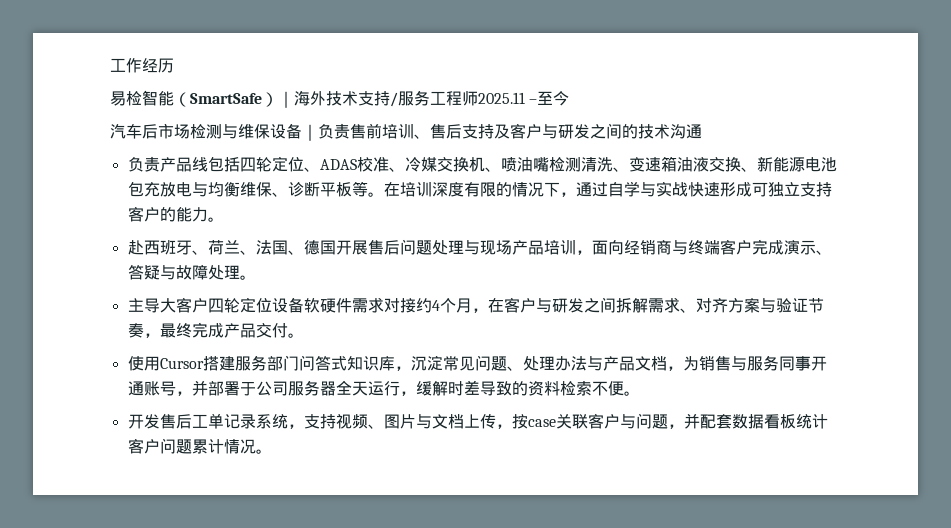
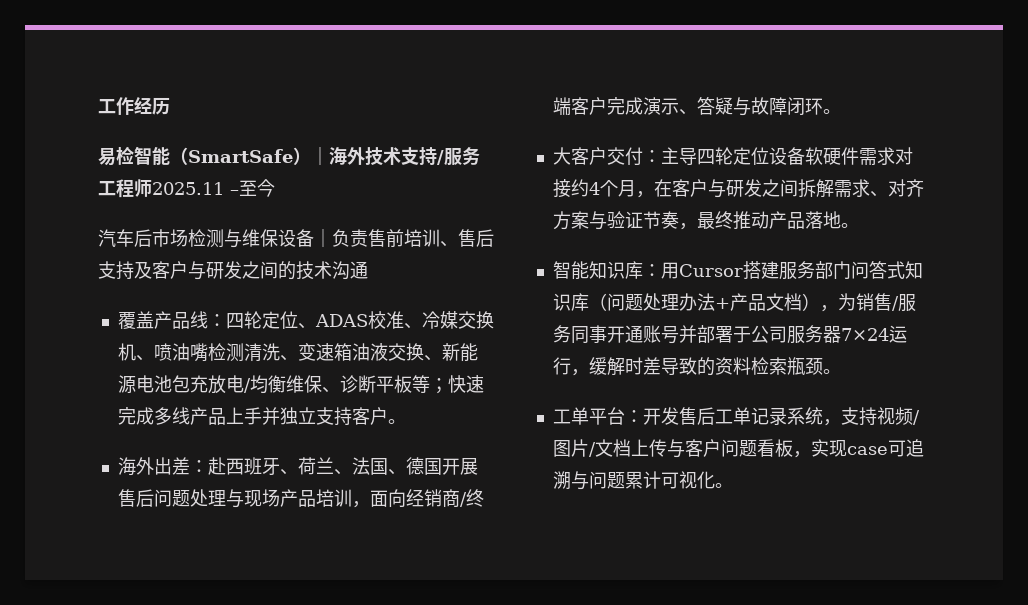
- 负责产品线包括四轮定位、ADAS校准、冷媒交换机、喷油嘴检测清洗、变速箱油液交换、新能源电池包充放电与均衡维保、诊断平板等。在培训深度有限的情况下，通过自学与实战快速形成可独立支持客户的能力。
- 赴西班牙、荷兰、法国、德国开展售后问题处理与现场产品培训，面向经销商与终端客户完成演示、答疑与故障处理。
- 主导大客户四轮定位设备软硬件需求对接约4个月，在客户与研发之间拆解需求、对齐方案与验证节奏，最终完成产品交付。
- 使用Cursor搭建服务部门问答式知识库，沉淀常见问题、处理办法与产品文档，为销售与服务同事开通账号，并部署于公司服务器全天运行，缓解时差导致的资料检索不便。
- 开发售后工单记录系统，支持视频、图片与文档上传，按case关联客户与问题，并配套数据看板统计客户问题累计情况。
+ 覆盖产品线：四轮定位、ADAS校准、冷媒交换机、喷油嘴检测清洗、变速箱油液交换、新能源电池包充放电/均衡维保、诊断平板等；快速完成多线产品上手并独立支持客户。
+ 海外出差：赴西班牙、荷兰、法国、德国开展售后问题处理与现场产品培训，面向经销商/终端客户完成演示、答疑与故障闭环。
+ 大客户交付：主导四轮定位设备软硬件需求对接约4个月，在客户与研发之间拆解需求、对齐方案与验证节奏，最终推动产品落地。
+ 智能知识库：用Cursor搭建服务部门问答式知识库（问题处理办法+产品文档），为销售/服务同事开通账号并部署于公司服务器7×24运行，缓解时差导致的资料检索瓶颈。
+ 工单平台：开发售后工单记录系统，支持视频/图片/文档上传与客户问题看板，实现case可追溯与问题累计可视化。

